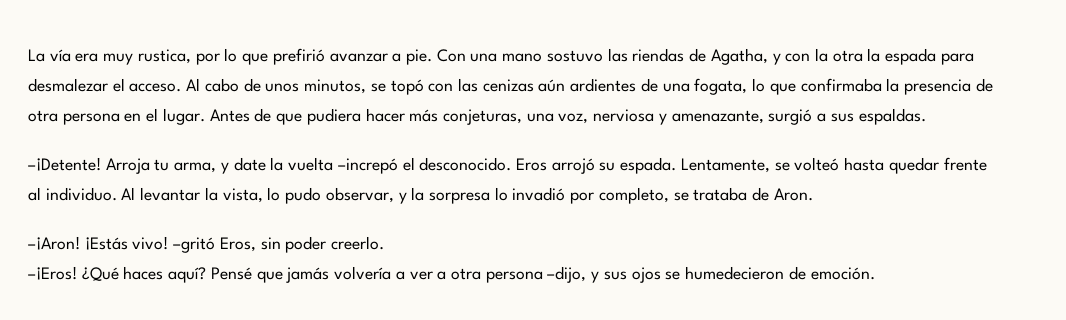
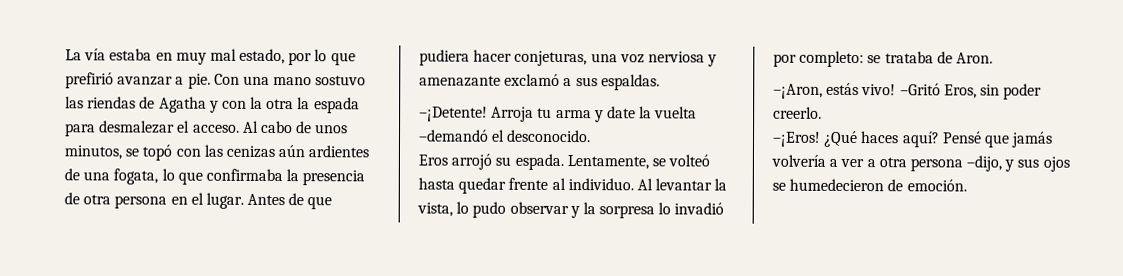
- La vía era muy rustica, por lo que prefirió avanzar a pie.
+ La vía estaba en muy mal estado, por lo que prefirió avanzar a pie.
- Con una mano sostuvo las riendas de Agatha, y con la otra la espada para desmalezar el acceso.
+ Con una mano sostuvo las riendas de Agatha y con la otra la espada para desmalezar el acceso.
- Antes de que pudiera hacer más conjeturas, una voz, nerviosa y amenazante, surgió a sus espaldas.
+ Antes de que pudiera hacer conjeturas, una voz nerviosa y amenazante exclamó a sus espaldas.
- Arroja tu arma, y date la vuelta –increpó el desconocido. Eros arrojó su espada.
+ Arroja tu arma y date la vuelta –demandó el desconocido.
+ Eros arrojó su espada.
- Al levantar la vista, lo pudo observar, y la sorpresa lo invadió por completo, se trataba de Aron.
+ Al levantar la vista, lo pudo observar y la sorpresa lo invadió por completo: se trataba de Aron.
- –¡Aron! ¡Estás vivo! –gritó Eros, sin poder creerlo.
+ –¡Aron, estás vivo! –Gritó Eros, sin poder creerlo.

